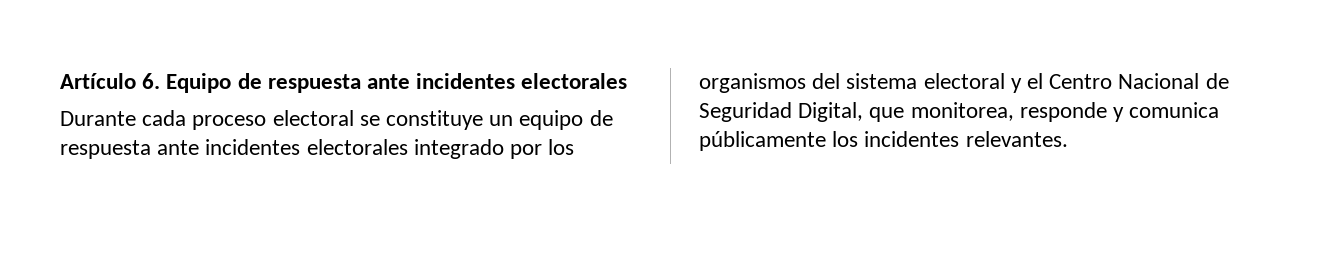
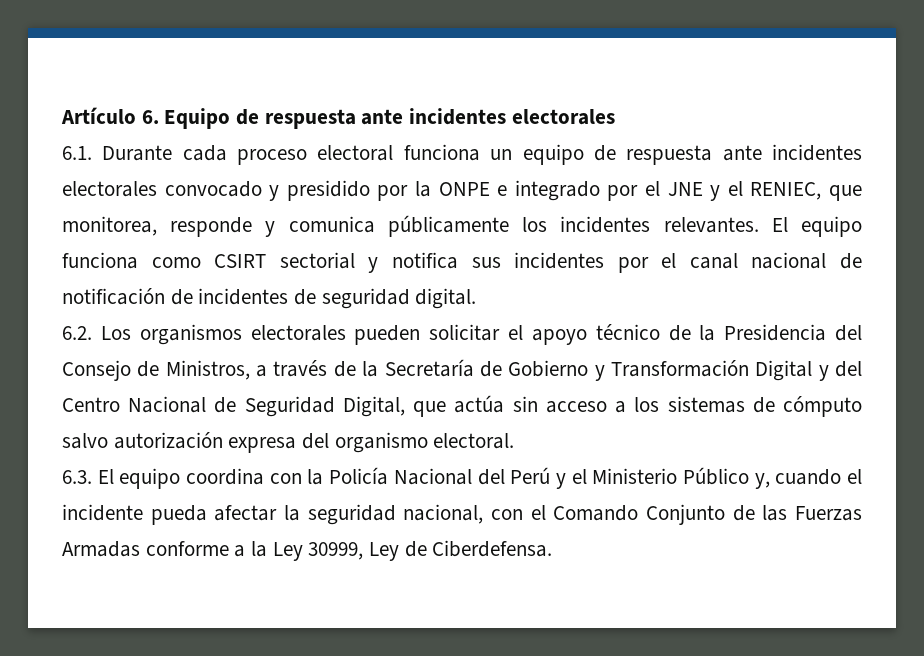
- Durante cada proceso electoral se constituye un equipo de respuesta ante incidentes electorales integrado por los organismos del sistema electoral y el Centro Nacional de Seguridad Digital, que monitorea, responde y comunica públicamente los incidentes relevantes.
+ 6.1. Durante cada proceso electoral funciona un equipo de respuesta ante incidentes electorales convocado y presidido por la ONPE e integrado por el JNE y el RENIEC, que monitorea, responde y comunica públicamente los incidentes relevantes.
+ El equipo funciona como CSIRT sectorial y notifica sus incidentes por el canal nacional de notificación de incidentes de seguridad digital.
+ 6.2. Los organismos electorales pueden solicitar el apoyo técnico de la Presidencia del Consejo de Ministros, a través de la Secretaría de Gobierno y Transformación Digital y del Centro Nacional de Seguridad Digital, que actúa sin acceso a los sistemas de cómputo salvo autorización expresa del organismo electoral.
+ 6.3. El equipo coordina con la Policía Nacional del Perú y el Ministerio Público y, cuando el incidente pueda afectar la seguridad nacional, con el Comando Conjunto de las Fuerzas Armadas conforme a la Ley 30999, Ley de Ciberdefensa.

